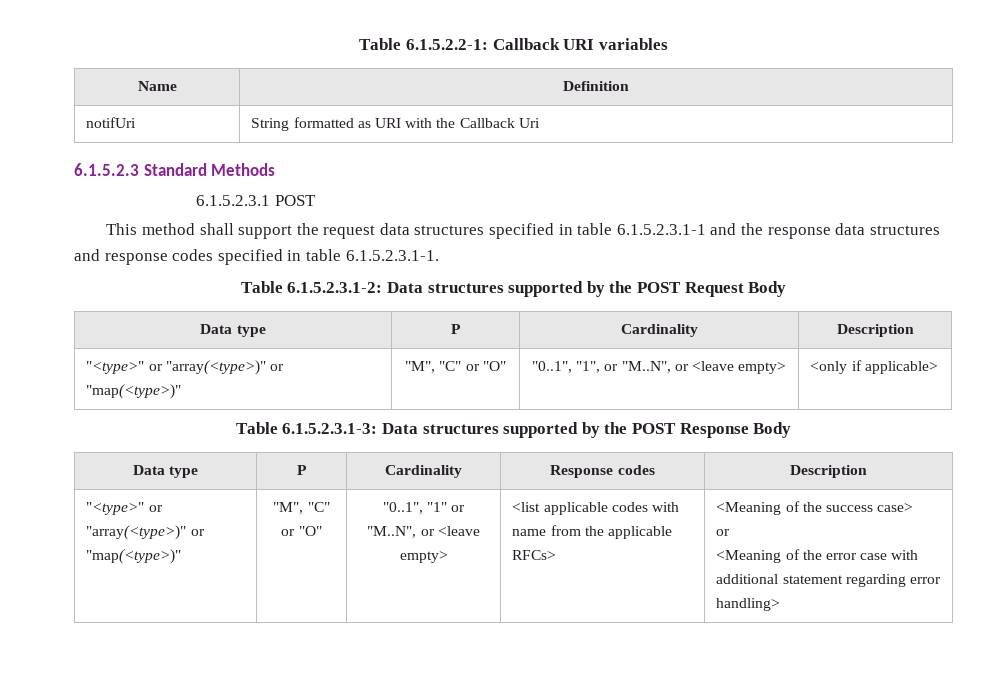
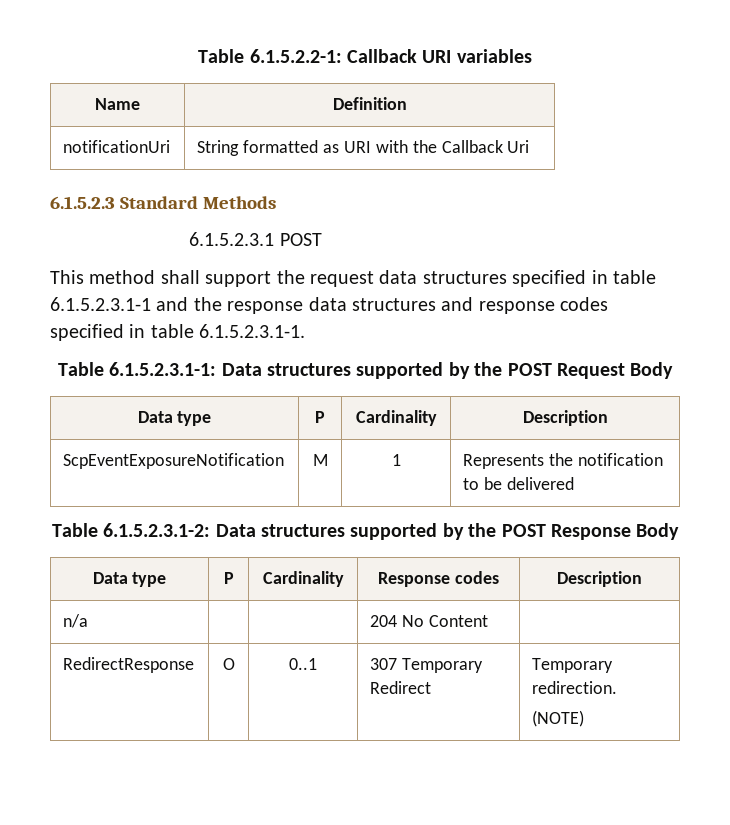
- notifUri | String formatted as URI with the Callback Uri
+ notificationUri | String formatted as URI with the Callback Uri
- Table 6.1.5.2.3.1-2: Data structures supported by the POST Request Body
+ Table 6.1.5.2.3.1-1: Data structures supported by the POST Request Body
- "<type>" or "array(<type>)" or "map(<type>)" | "M", "C" or "O" | "0..1", "1", or "M..N", or <leave empty> | <only if applicable>
- Table 6.1.5.2.3.1-3: Data structures supported by the POST Response Body
+ ScpEventExposureNotification | M | 1 | Represents the notification to be delivered
+ Table 6.1.5.2.3.1-2: Data structures supported by the POST Response Body
- "<type>" or "array(<type>)" or "map(<type>)" | "M", "C" or "O" | "0..1", "1" or "M..N", or <leave empty> | <list applicable codes with name from the applicable RFCs> | <Meaning of the success case>
- or
- <Meaning of the error case with additional statement regarding error handling>
+ n/a | | | 204 No Content |
+ RedirectResponse | O | 0..1 | 307 Temporary Redirect | Temporary redirection.
+ (NOTE)

